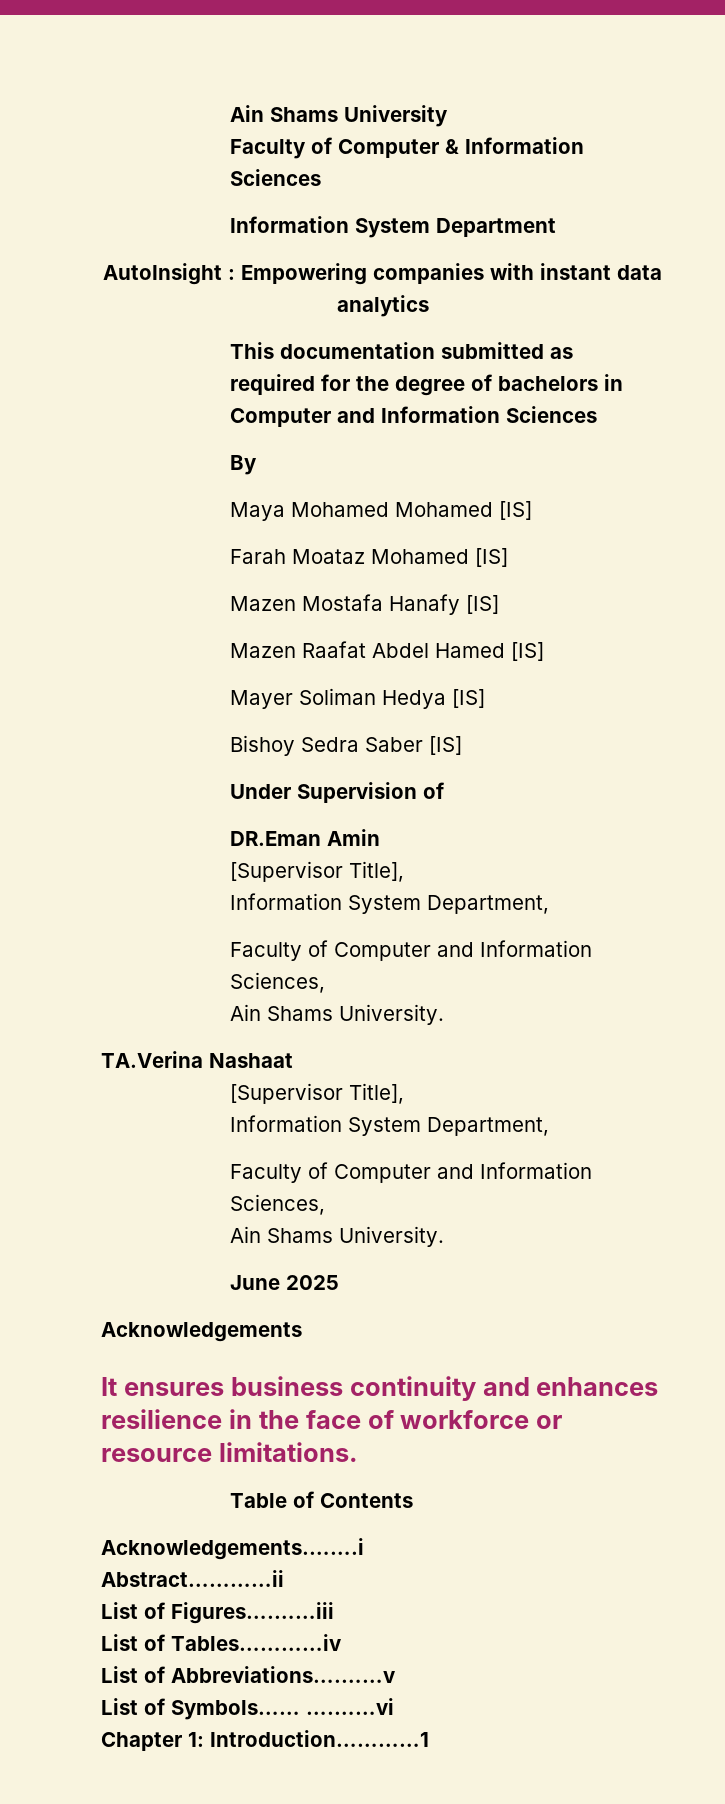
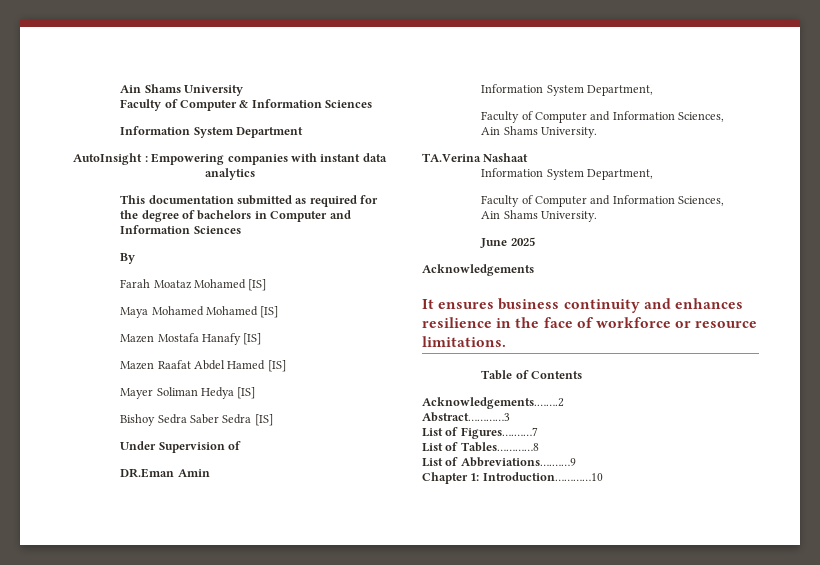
+ Farah Moataz Mohamed [IS]
  Maya Mohamed Mohamed [IS]
- Farah Moataz Mohamed [IS]
- Bishoy Sedra Saber [IS]
+ Bishoy Sedra Saber Sedra [IS]
  DR.Eman Amin
- [Supervisor Title],
  TA.Verina Nashaat
- [Supervisor Title],
- Acknowledgements.…….i
- Abstract…………ii
- List of Figures….……iii
- List of Tables…………iv
- List of Abbreviations….……v
- List of Symbols…… ….……vi
+ Acknowledgements.…….2
+ Abstract…………3
+ List of Figures….……7
+ List of Tables…………8
+ List of Abbreviations….……9
- Chapter 1: Introduction…………1
+ Chapter 1: Introduction…………10

